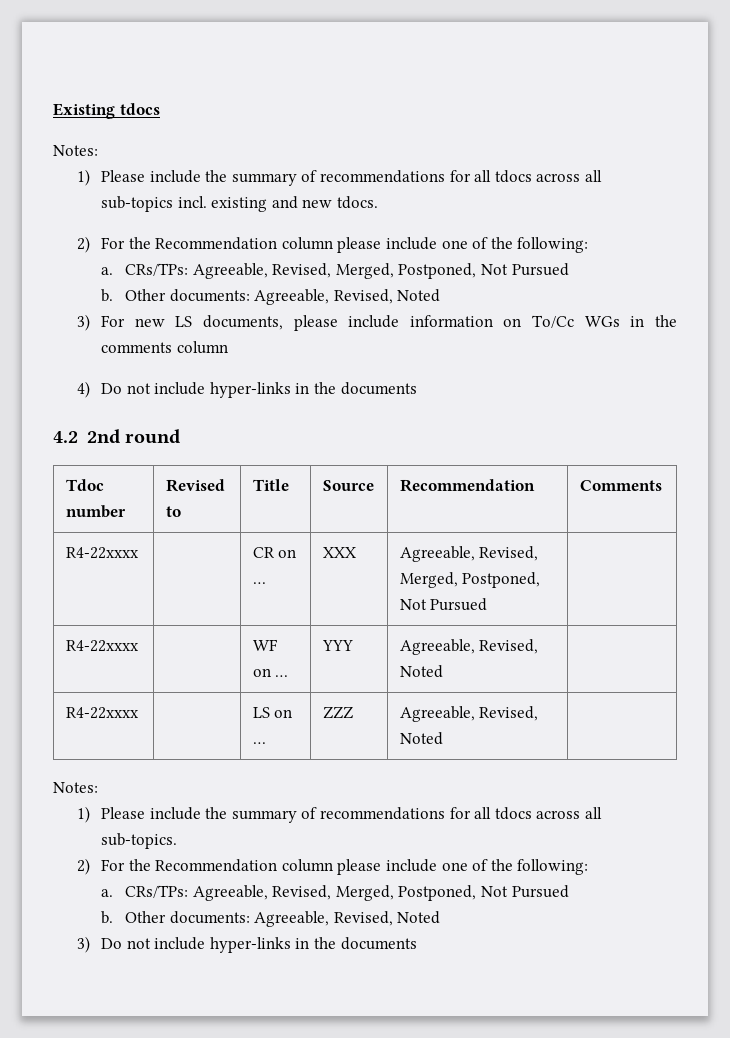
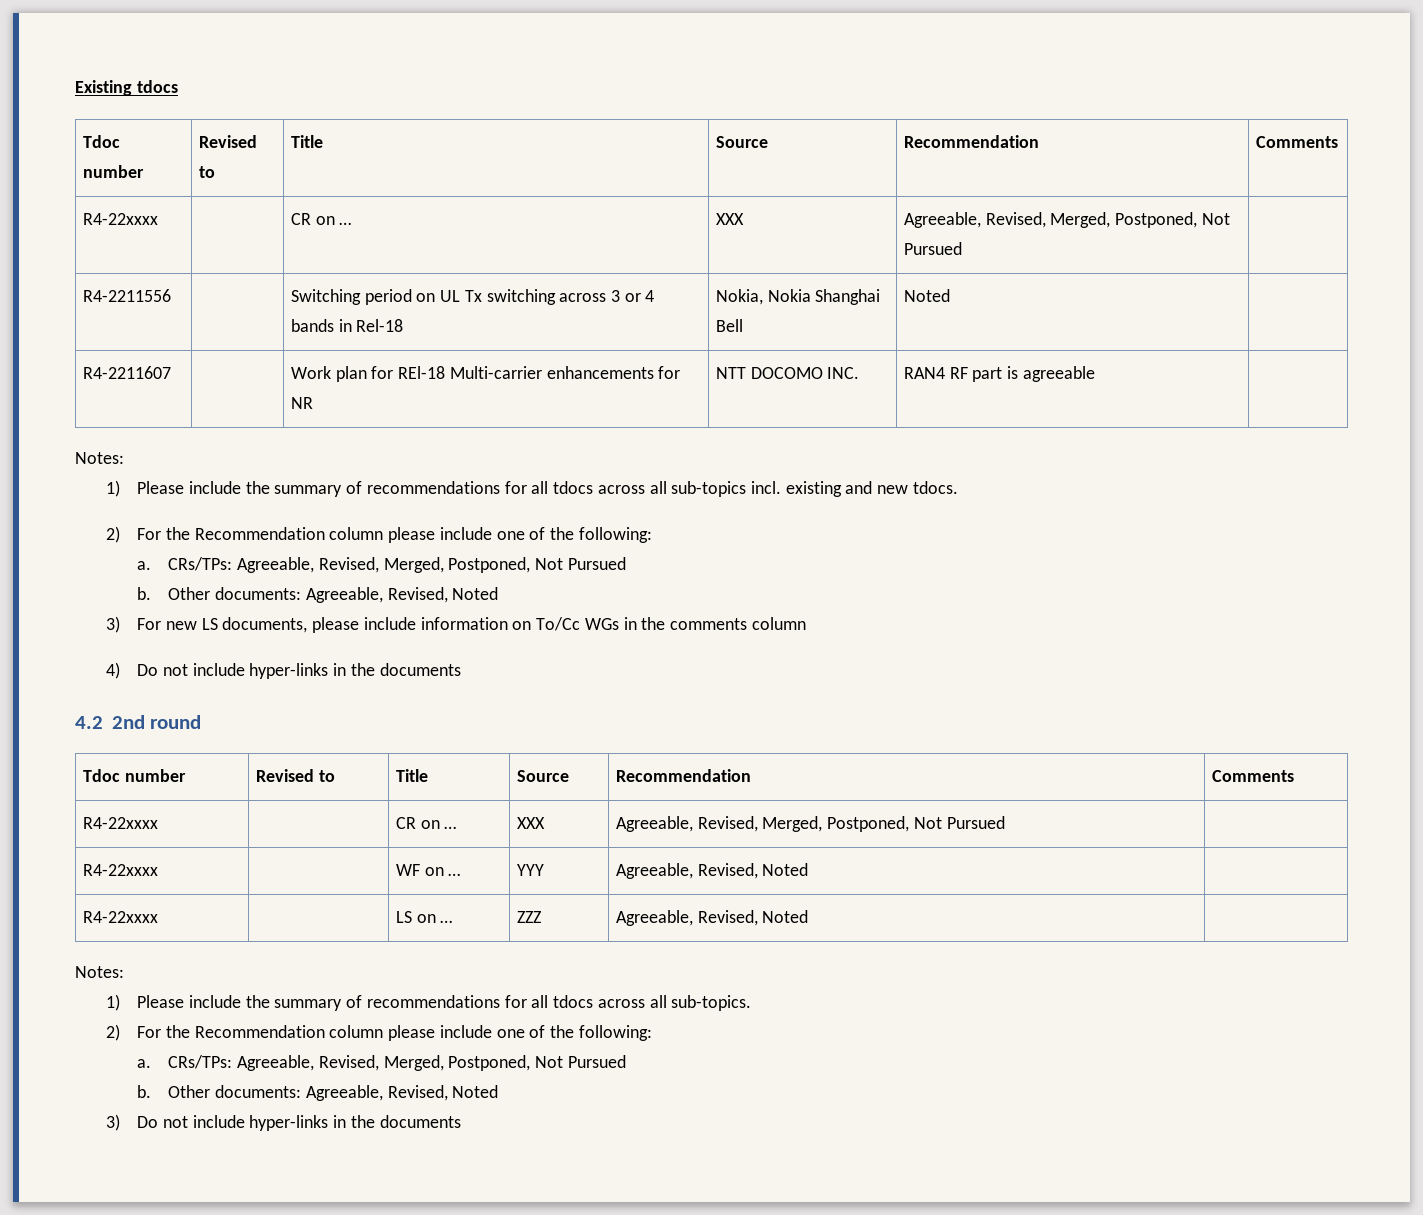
  Existing tdocs
+ Tdoc number | Revised to | Title | Source | Recommendation | Comments
+ R4-22xxxx | | CR on … | XXX | Agreeable, Revised, Merged, Postponed, Not Pursued |
+ R4-2211556 | | Switching period on UL Tx switching across 3 or 4 bands in Rel-18 | Nokia, Nokia Shanghai Bell | Noted |
+ R4-2211607 | | Work plan for REl-18 Multi-carrier enhancements for NR | NTT DOCOMO INC. | RAN4 RF part is agreeable |

